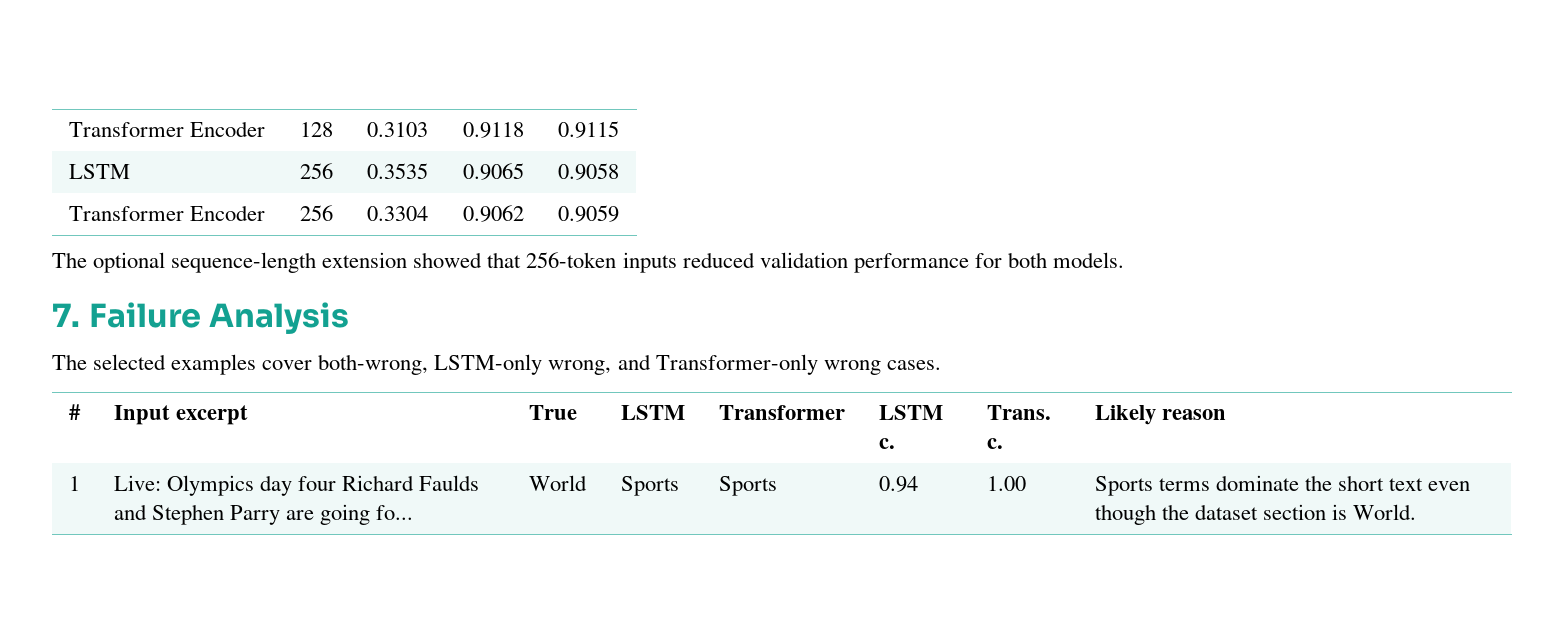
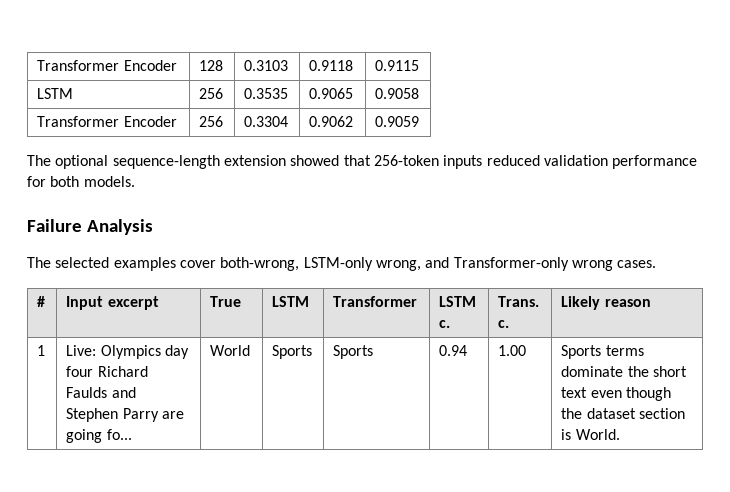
- 7. Failure Analysis
+ Failure Analysis

